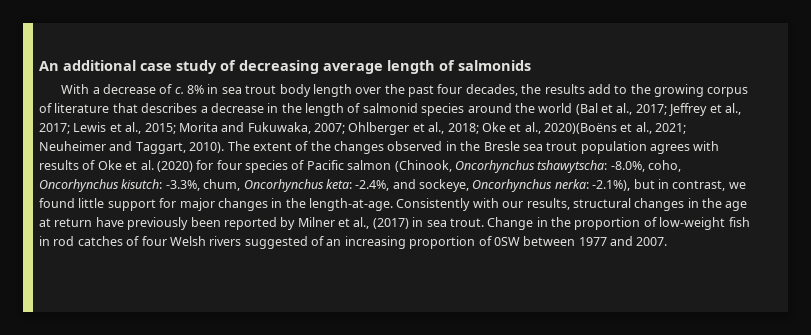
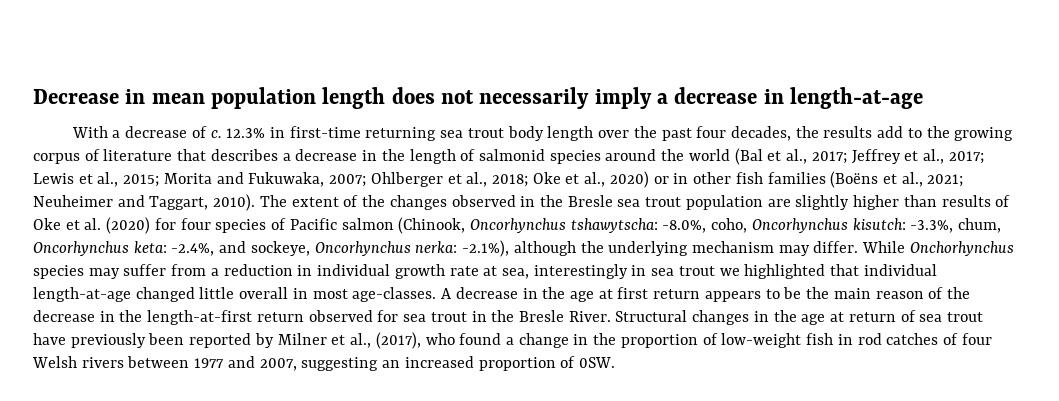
- An additional case study of decreasing average length of salmonids
+ Decrease in mean population length does not necessarily imply a decrease in length-at-age
- 8% in sea trout body length over the past four decades, the results add to the growing corpus of literature that describes a decrease in the length of salmonid species around the world (Bal et al., 2017;
+ 12.3% in first-time returning sea trout body length over the past four decades, the results add to the growing corpus of literature that describes a decrease in the length of salmonid species around the world (Bal et al., 2017;
- Oke et al., 2020)(Boëns et al., 2021;
+ Oke et al., 2020) or in other fish families (Boëns et al., 2021;
- The extent of the changes observed in the Bresle sea trout population agrees with results of Oke et al. (2020) for four species of Pacific salmon (Chinook, Oncorhynchus tshawytscha:
+ The extent of the changes observed in the Bresle sea trout population are slightly higher than results of Oke et al. (2020) for four species of Pacific salmon (Chinook, Oncorhynchus tshawytscha:
- -2.1%), but in contrast, we found little support for major changes in the length-at-age. Consistently with our results, structural changes in the age at return have previously been reported by Milner et al., (2017) in sea trout. Change in the proportion of low-weight fish in rod catches of four Welsh rivers suggested of an increasing proportion of 0SW between 1977 and 2007.
+ -2.1%), although the underlying mechanism may differ. While Onchorhynchus species may suffer from a reduction in individual growth rate at sea, interestingly in sea trout we highlighted that individual length-at-age changed little overall in most age-classes. A decrease in the age at first return appears to be the main reason of the decrease in the length-at-first return observed for sea trout in the Bresle River. Structural changes in the age at return of sea trout have previously been reported by Milner et al., (2017), who found a change in the proportion of low-weight fish in rod catches of four Welsh rivers between 1977 and 2007, suggesting an increased proportion of 0SW.

